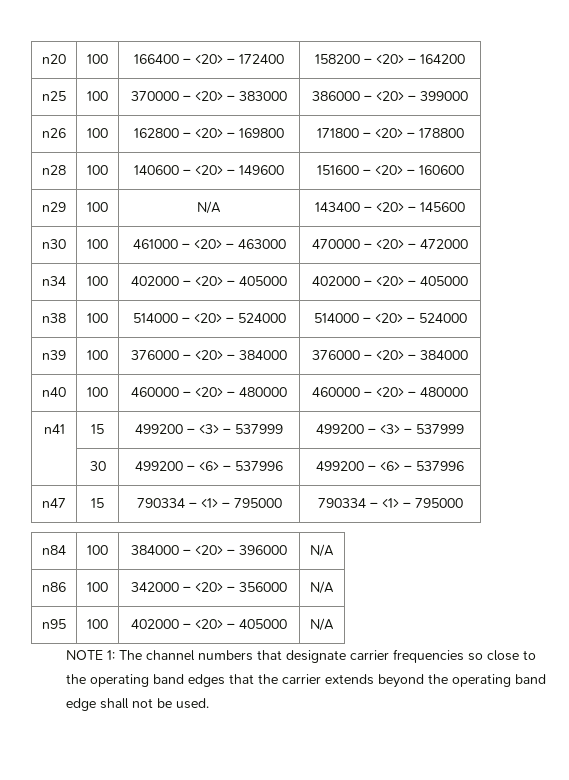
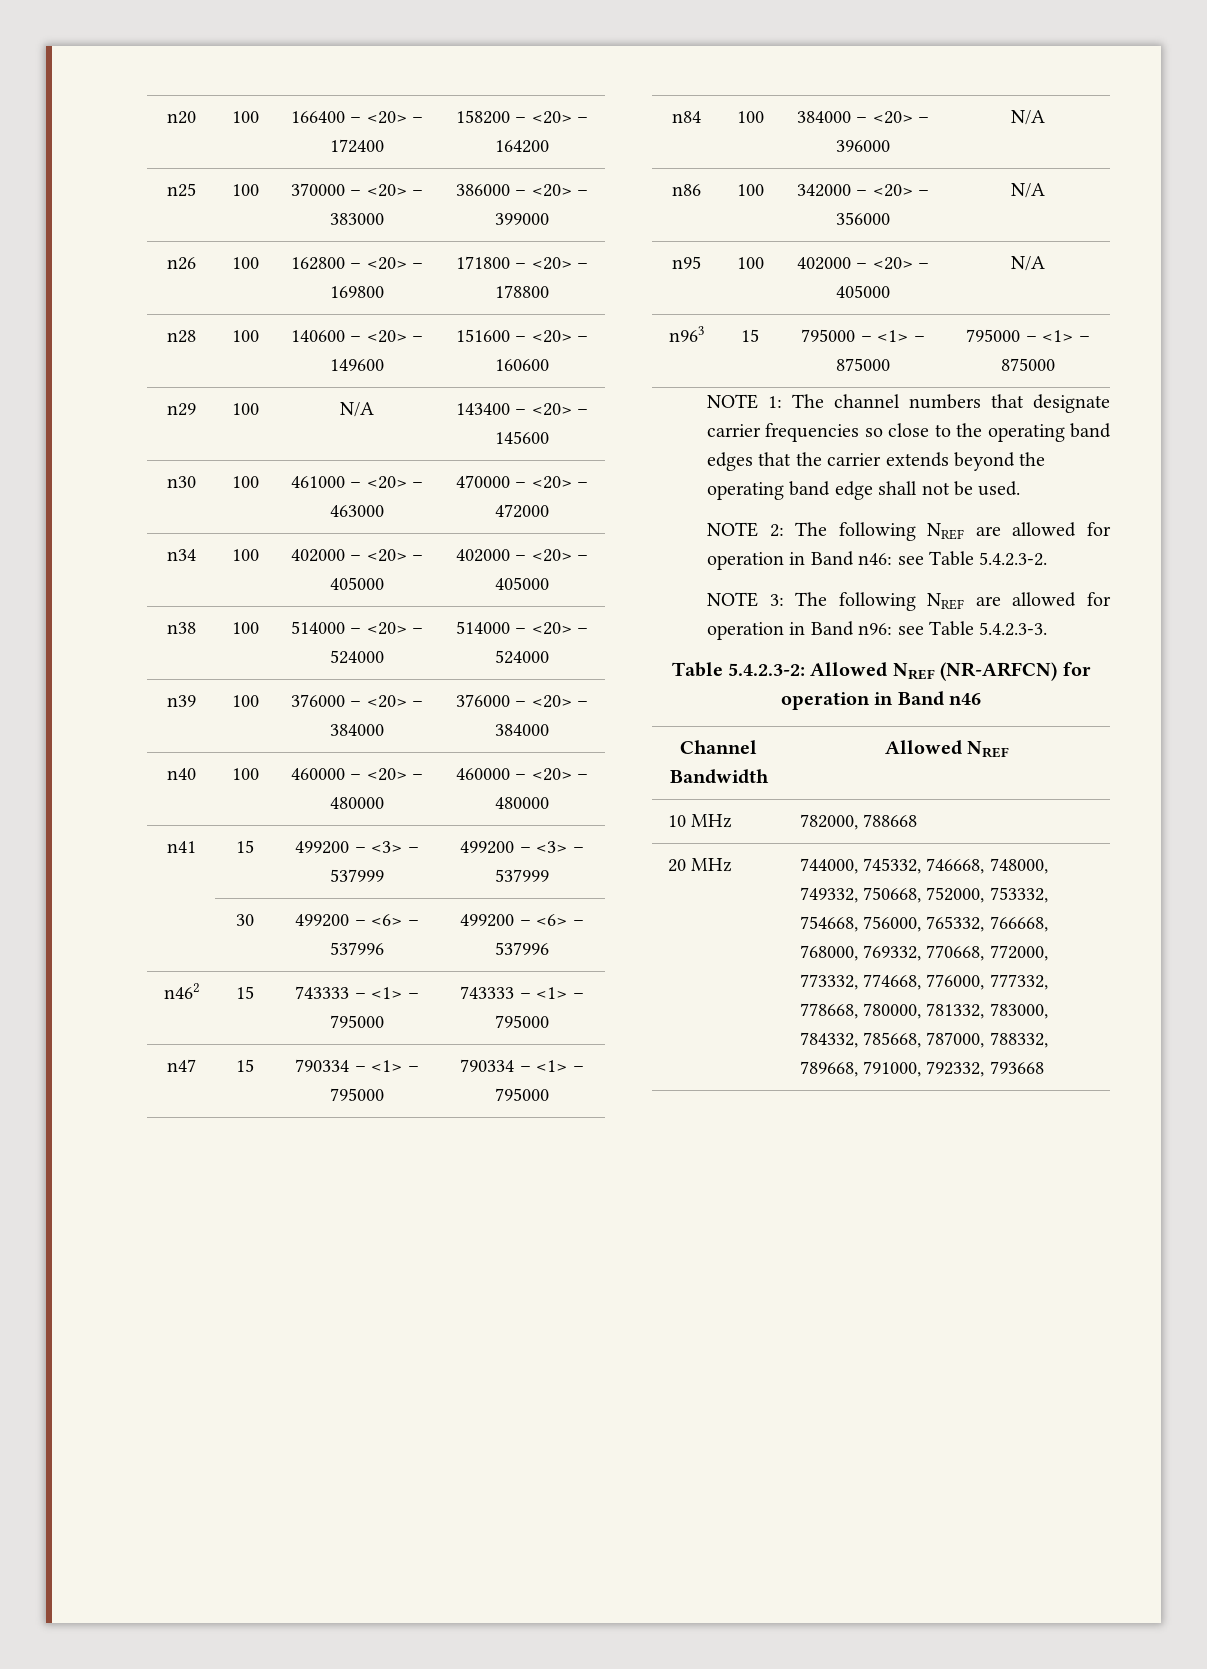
+ n462 | 15 | 743333 – <1> – 795000 | 743333 – <1> – 795000
+ n963 | 15 | 795000 – <1> – 875000 | 795000 – <1> – 875000
+ NOTE 2: The following NREF are allowed for operation in Band n46: see Table 5.4.2.3-2.
+ NOTE 3: The following NREF are allowed for operation in Band n96: see Table 5.4.2.3-3.
+ Table 5.4.2.3-2: Allowed NREF (NR-ARFCN) for operation in Band n46
+ Channel Bandwidth | Allowed NREF
+ 10 MHz | 782000, 788668
+ 20 MHz | 744000, 745332, 746668, 748000, 749332, 750668, 752000, 753332, 754668, 756000, 765332, 766668, 768000, 769332, 770668, 772000, 773332, 774668, 776000, 777332, 778668, 780000, 781332, 783000, 784332, 785668, 787000, 788332, 789668, 791000, 792332, 793668

